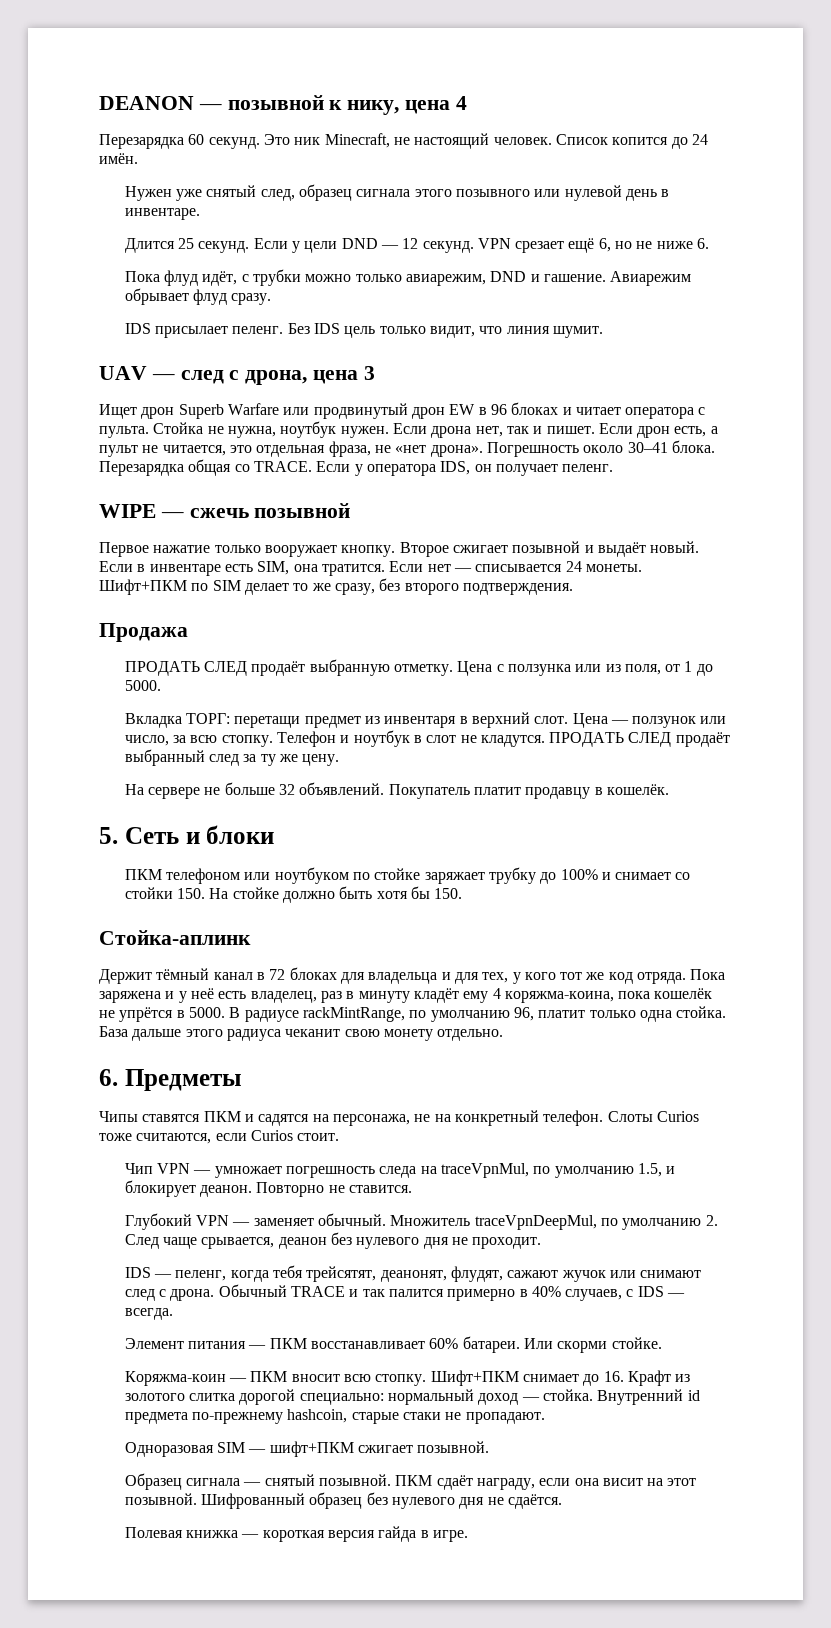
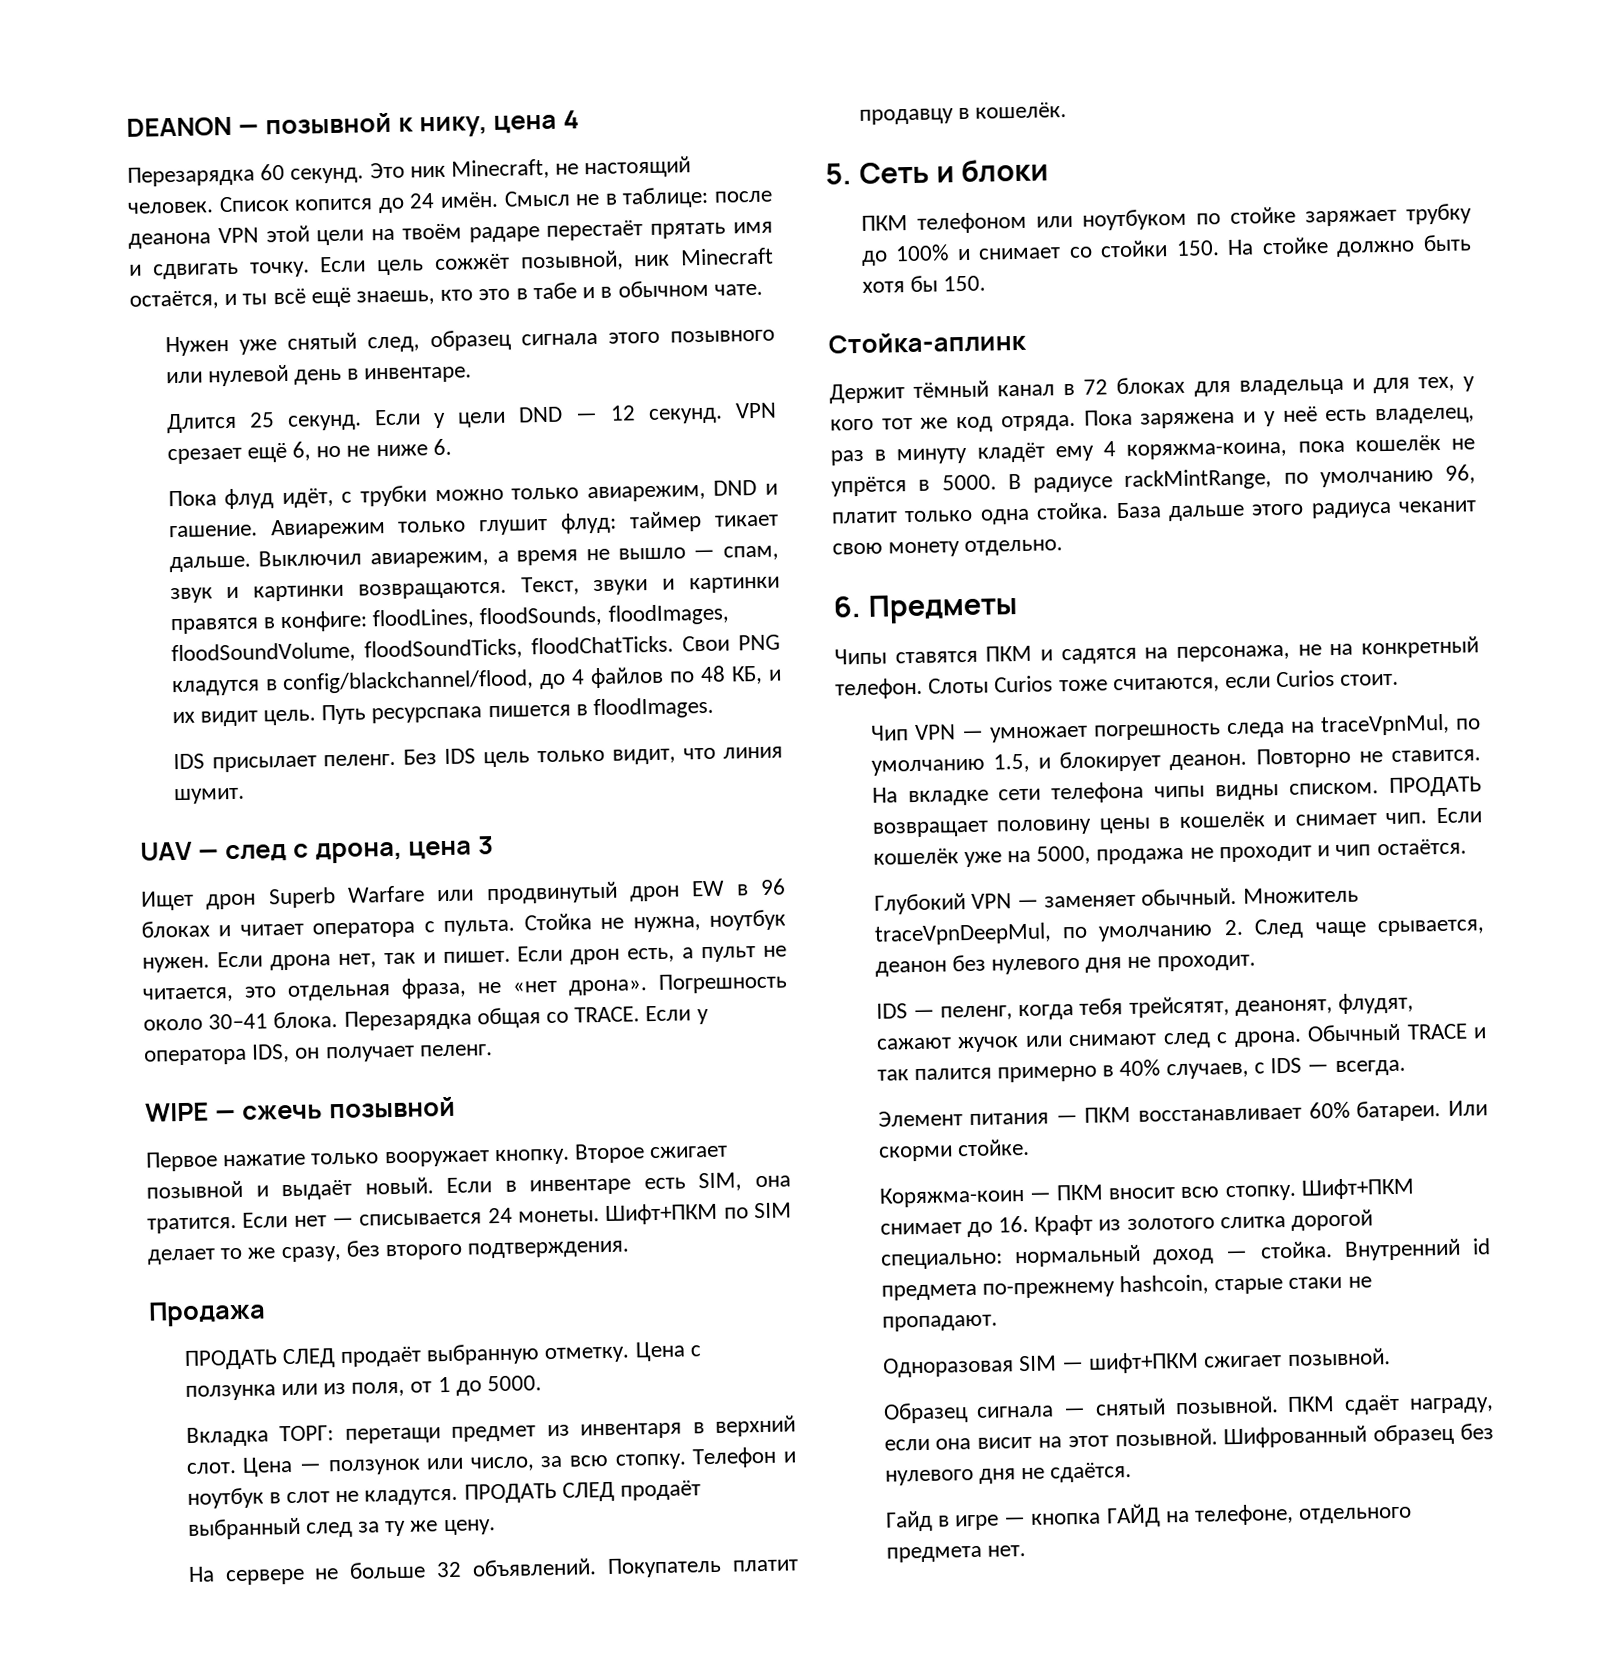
+ Смысл не в таблице: после деанона VPN этой цели на твоём радаре перестаёт прятать имя и сдвигать точку. Если цель сожжёт позывной, ник Minecraft остаётся, и ты всё ещё знаешь, кто это в табе и в обычном чате.
- Авиарежим обрывает флуд сразу.
+ Авиарежим только глушит флуд: таймер тикает дальше. Выключил авиарежим, а время не вышло — спам, звук и картинки возвращаются. Текст, звуки и картинки правятся в конфиге: floodLines, floodSounds, floodImages, floodSoundVolume, floodSoundTicks, floodChatTicks. Свои PNG кладутся в config/blackchannel/flood, до 4 файлов по 48 КБ, и их видит цель. Путь ресурспака пишется в floodImages.
+ На вкладке сети телефона чипы видны списком. ПРОДАТЬ возвращает половину цены в кошелёк и снимает чип. Если кошелёк уже на 5000, продажа не проходит и чип остаётся.
- Полевая книжка — короткая версия гайда в игре.
+ Гайд в игре — кнопка ГАЙД на телефоне, отдельного предмета нет.

